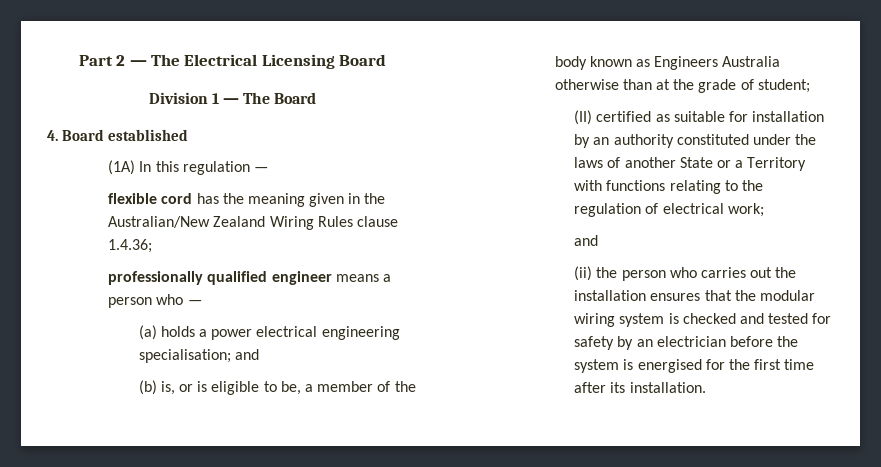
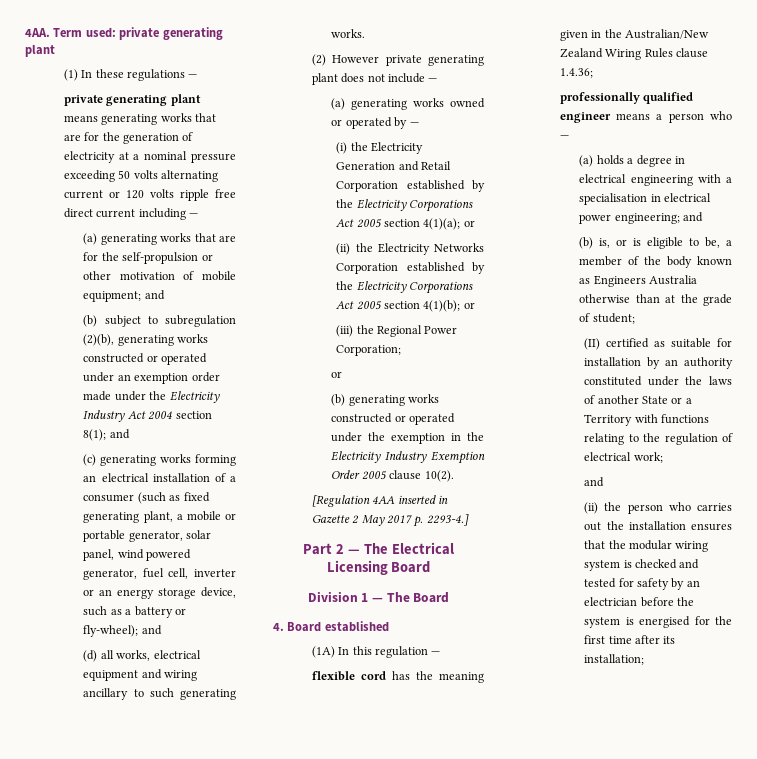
+ 4AA. Term used: private generating plant
+ (1) In these regulations —
+ private generating plant means generating works that are for the generation of electricity at a nominal pressure exceeding 50 volts alternating current or 120 volts ripple free direct current including —
+ (a) generating works that are for the self-propulsion or other motivation of mobile equipment; and
+ (b) subject to subregulation (2)(b), generating works constructed or operated under an exemption order made under the Electricity Industry Act 2004 section 8(1); and
+ (c) generating works forming an electrical installation of a consumer (such as fixed generating plant, a mobile or portable generator, solar panel, wind powered generator, fuel cell, inverter or an energy storage device, such as a battery or fly-wheel); and
+ (d) all works, electrical equipment and wiring ancillary to such generating works.
+ (2) However private generating plant does not include —
+ (a) generating works owned or operated by —
+ (i) the Electricity Generation and Retail Corporation established by the Electricity Corporations Act 2005 section 4(1)(a); or
+ (ii) the Electricity Networks Corporation established by the Electricity Corporations Act 2005 section 4(1)(b); or
+ (iii) the Regional Power Corporation;
+ or
+ (b) generating works constructed or operated under the exemption in the Electricity Industry Exemption Order 2005 clause 10(2).
+ [Regulation 4AA inserted in Gazette 2 May 2017 p. 2293-4.]
- (a) holds a power electrical engineering specialisation; and
+ (a) holds a degree in electrical engineering with a specialisation in electrical power engineering; and
- (ii) the person who carries out the installation ensures that the modular wiring system is checked and tested for safety by an electrician before the system is energised for the first time after its installation.
+ (ii) the person who carries out the installation ensures that the modular wiring system is checked and tested for safety by an electrician before the system is energised for the first time after its installation;

